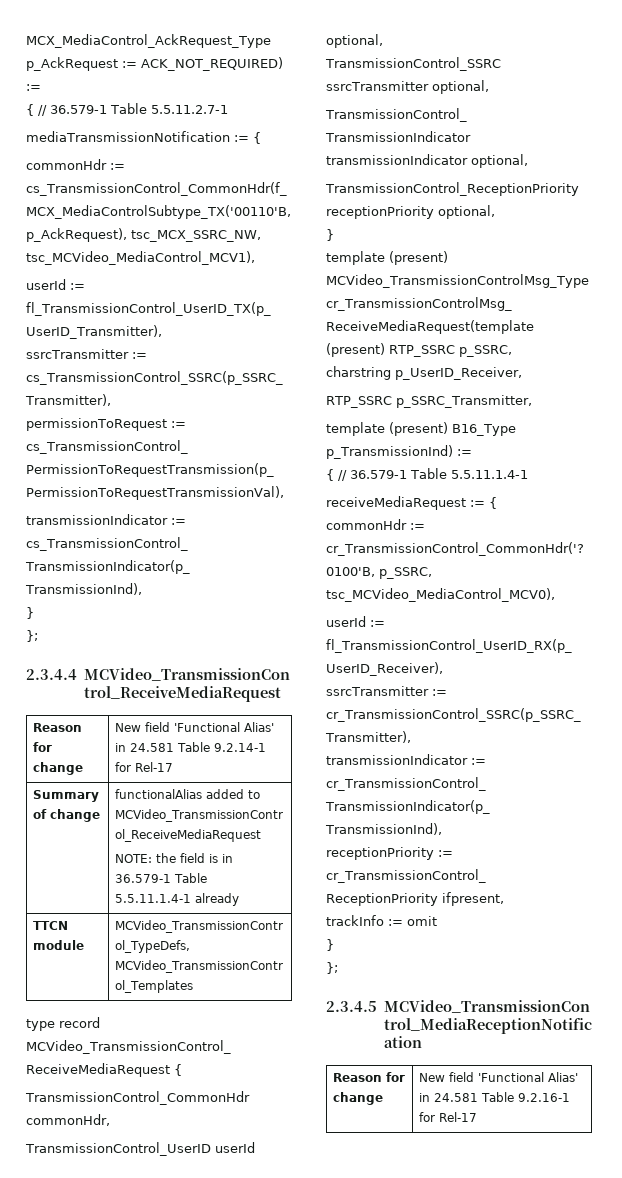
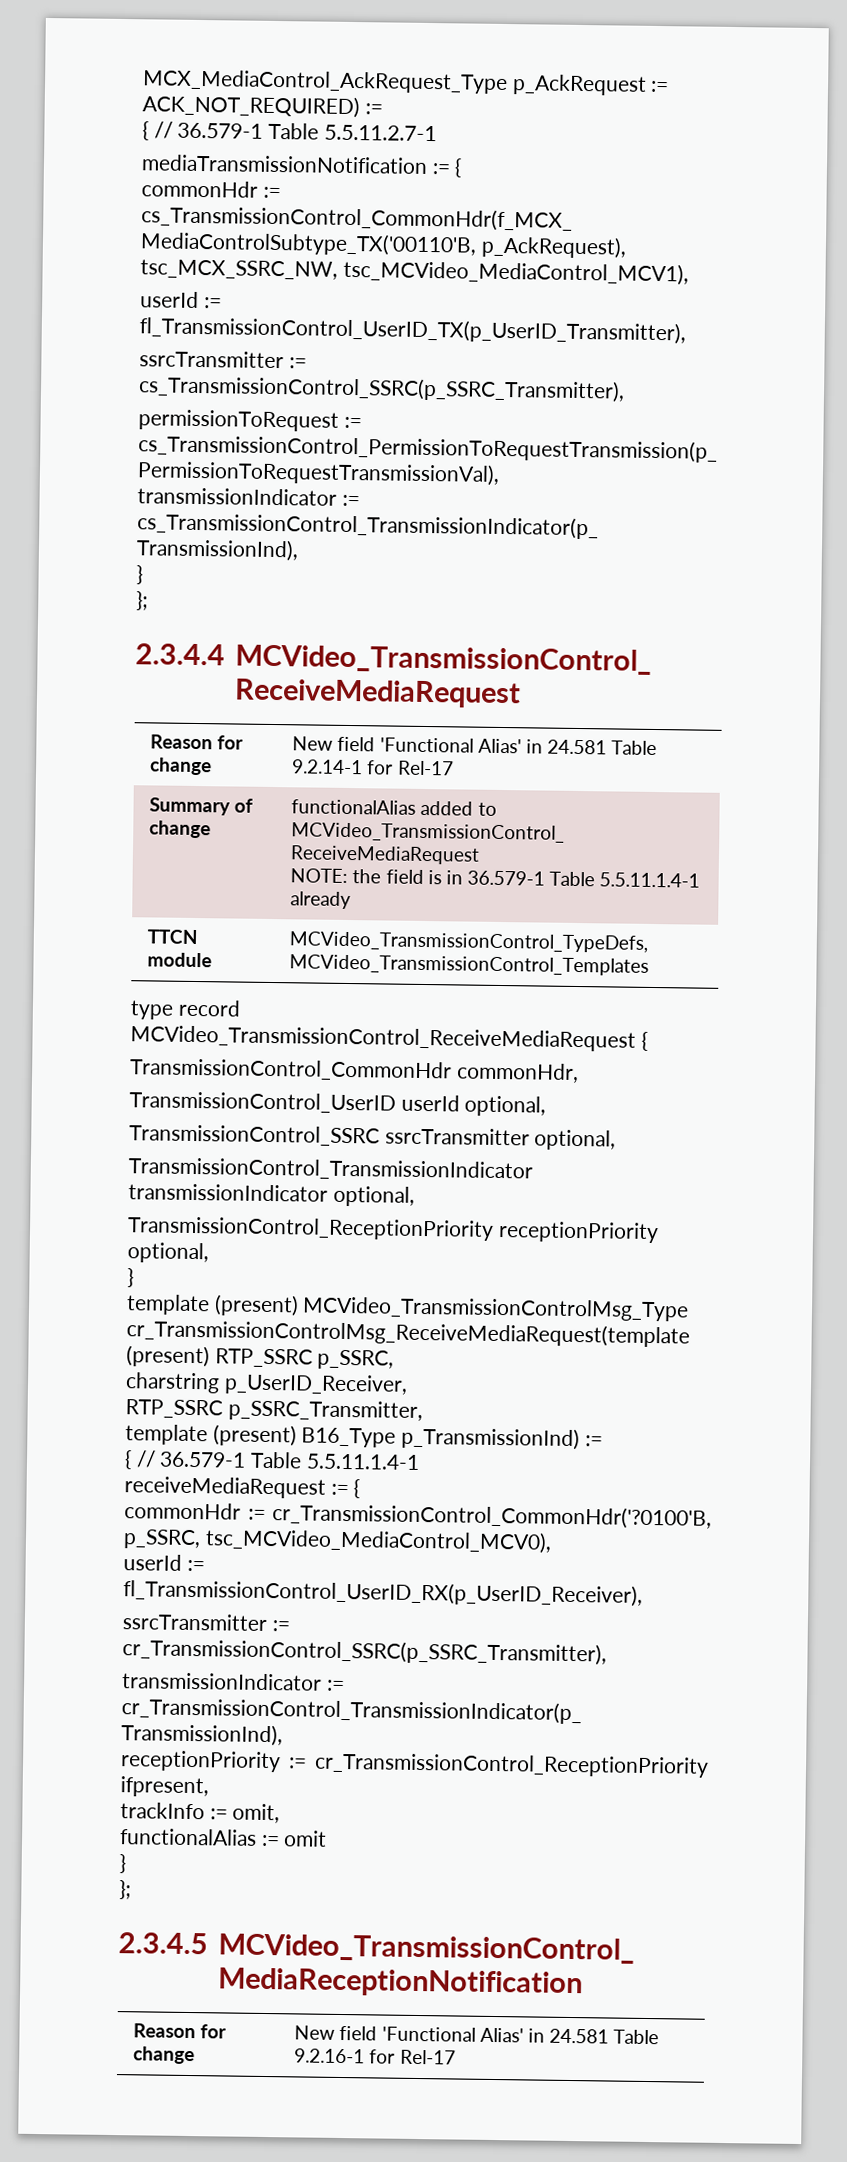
- trackInfo := omit
+ trackInfo := omit,
+ functionalAlias := omit

